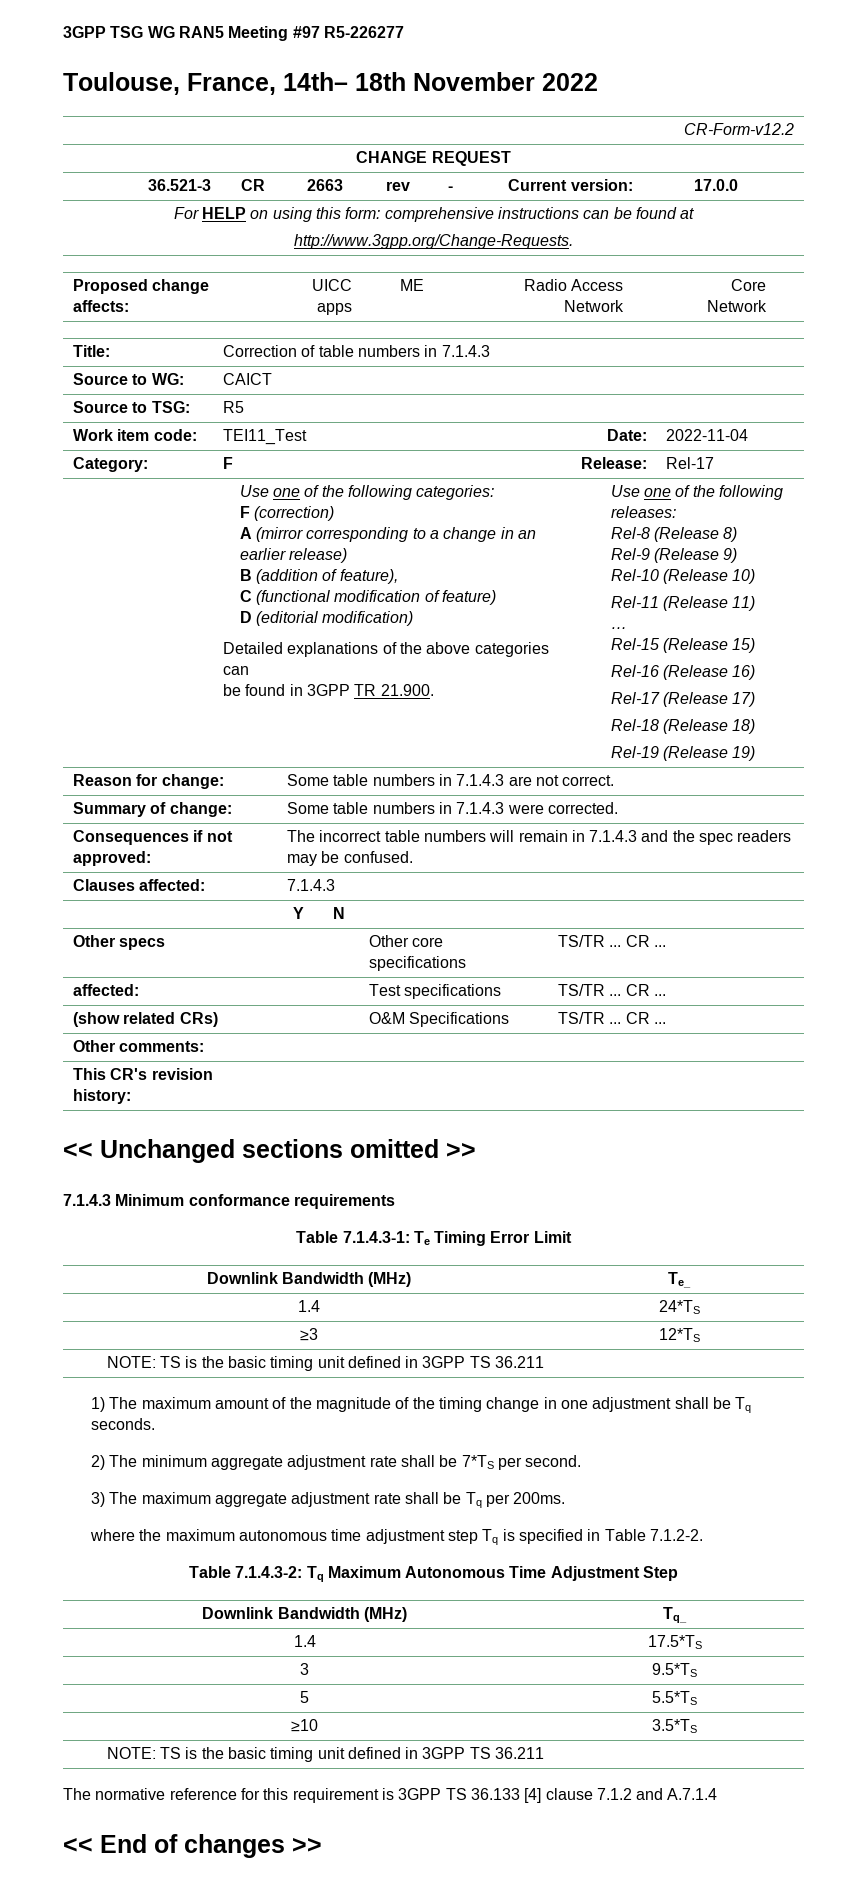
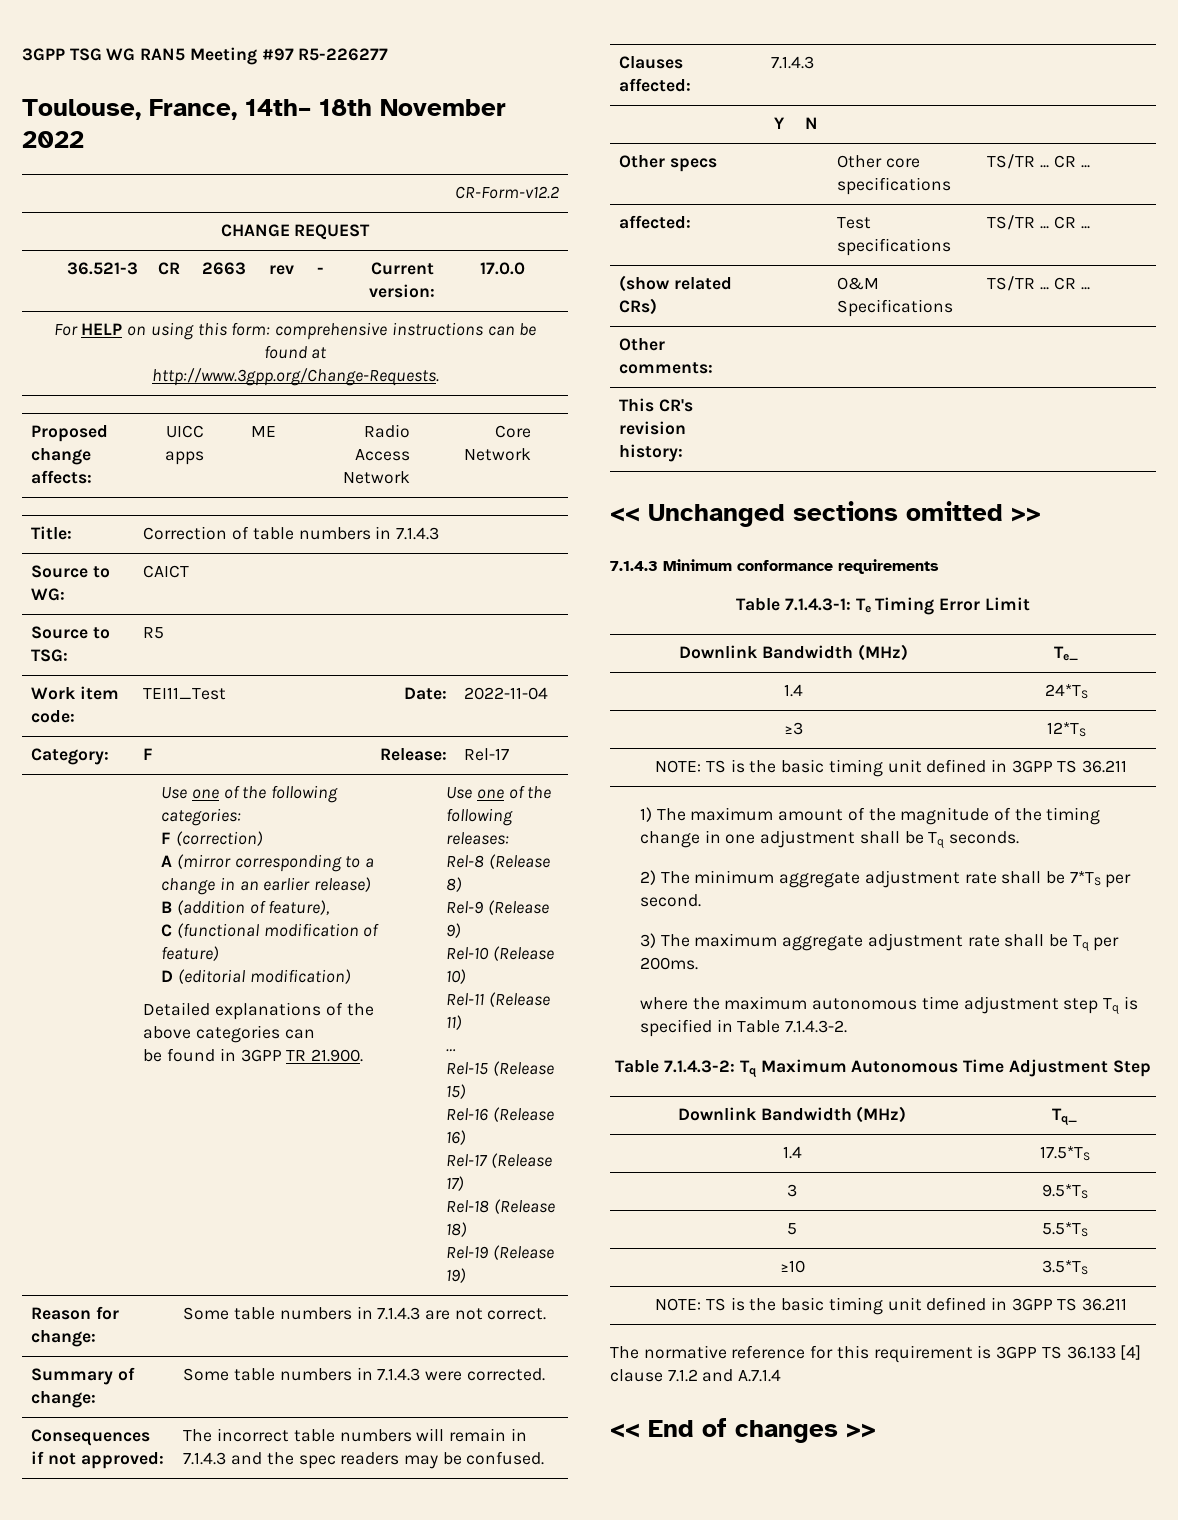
- where the maximum autonomous time adjustment step Tq is specified in Table 7.1.2-2.
+ where the maximum autonomous time adjustment step Tq is specified in Table 7.1.4.3-2.

